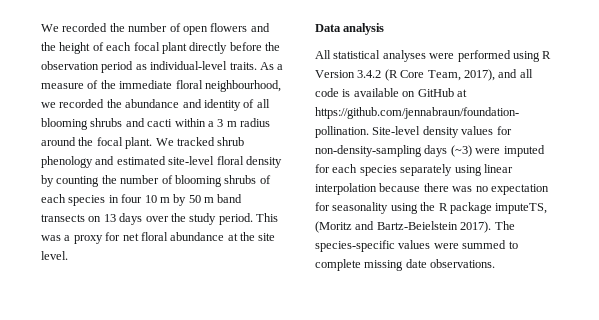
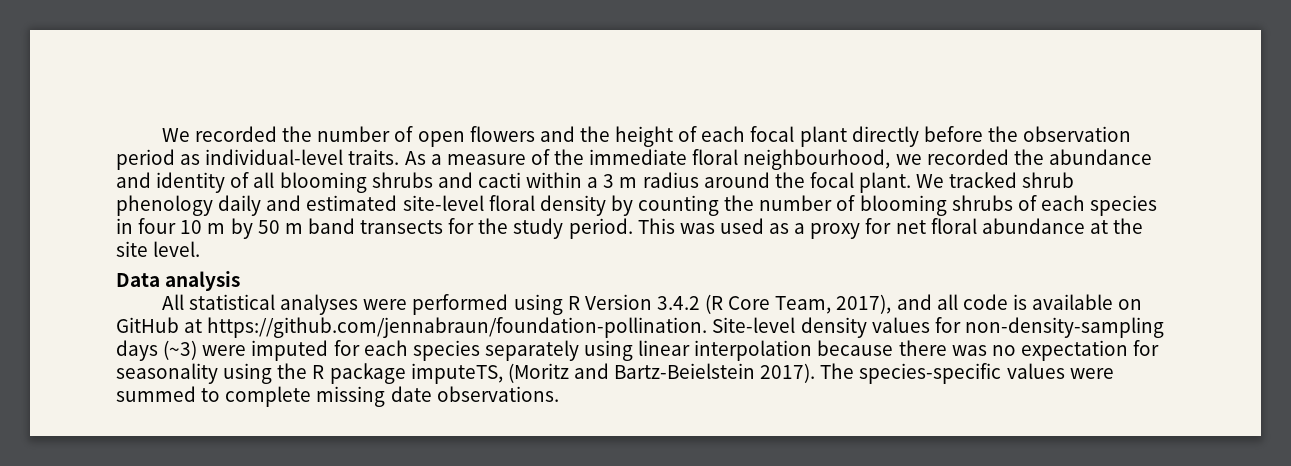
- We tracked shrub phenology and estimated site-level floral density by counting the number of blooming shrubs of each species in four 10 m by 50 m band transects on 13 days over the study period.
+ We tracked shrub phenology daily and estimated site-level floral density by counting the number of blooming shrubs of each species in four 10 m by 50 m band transects for the study period.
- This was a proxy for net floral abundance at the site level.
+ This was used as a proxy for net floral abundance at the site level.

